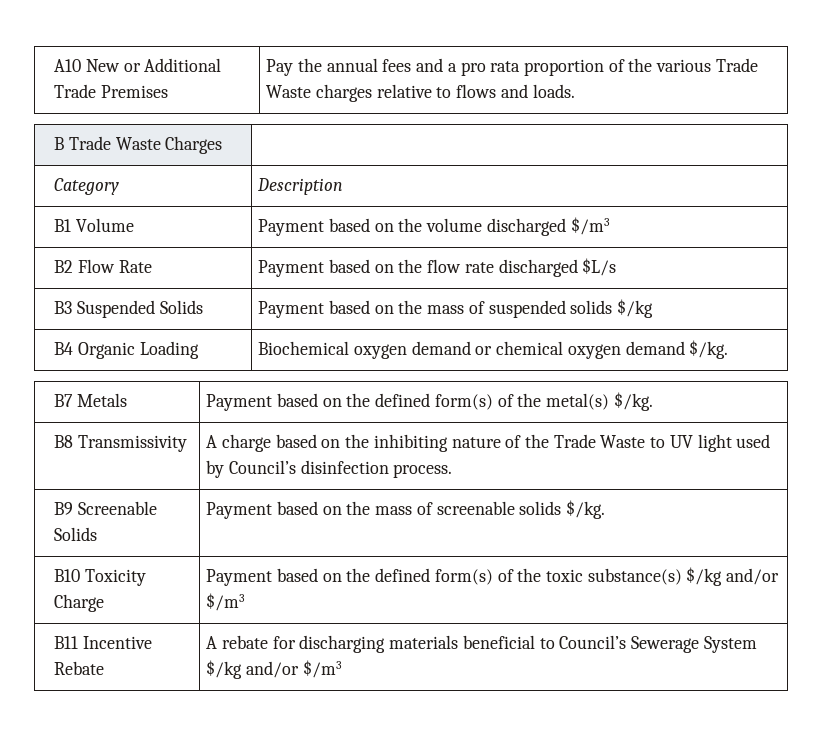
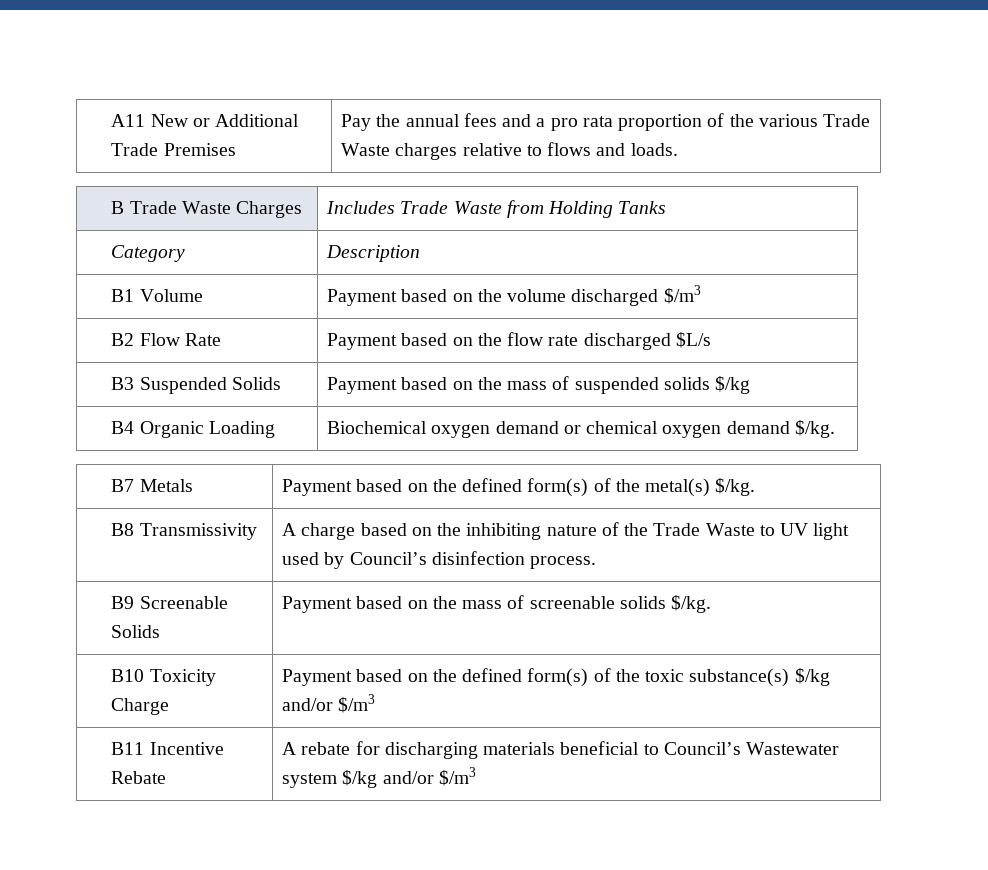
- A10 New or Additional Trade Premises | Pay the annual fees and a pro rata proportion of the various Trade Waste charges relative to flows and loads.
+ A11 New or Additional Trade Premises | Pay the annual fees and a pro rata proportion of the various Trade Waste charges relative to flows and loads.
- B Trade Waste Charges |
+ B Trade Waste Charges | Includes Trade Waste from Holding Tanks
- B11 Incentive Rebate | A rebate for discharging materials beneficial to Council’s Sewerage System $/kg and/or $/m3
+ B11 Incentive Rebate | A rebate for discharging materials beneficial to Council’s Wastewater system $/kg and/or $/m3

